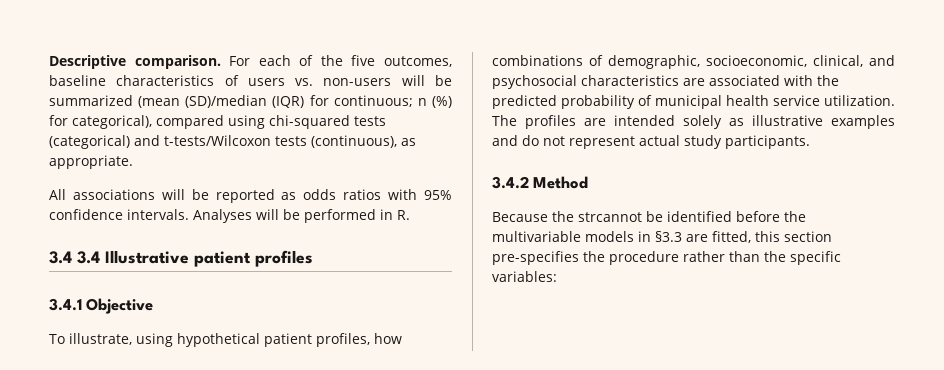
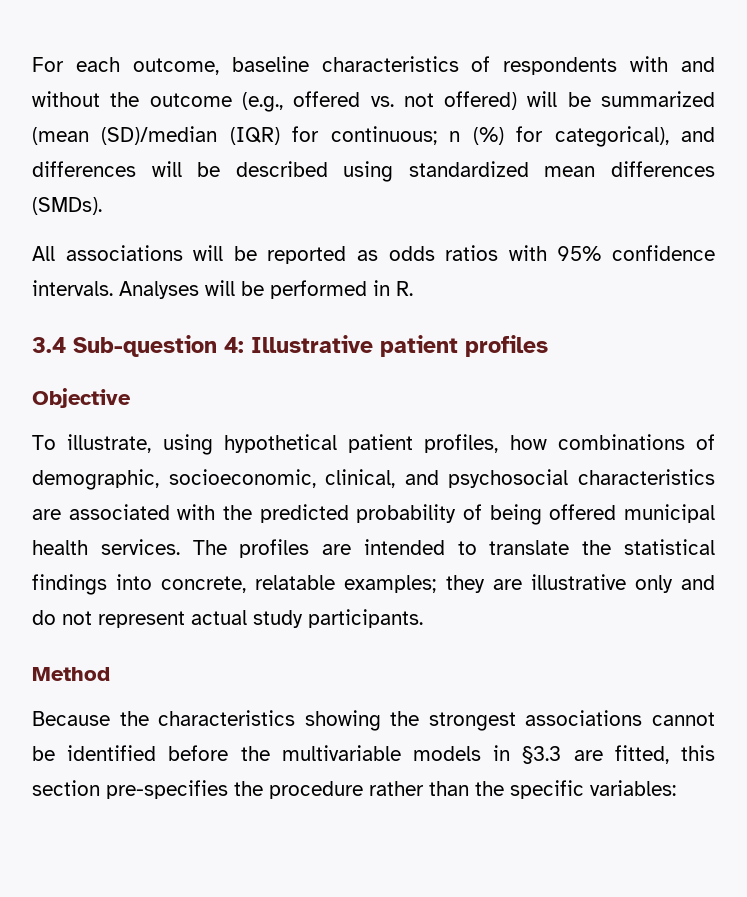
- Descriptive comparison. For each of the five outcomes, baseline characteristics of users vs. non-users will be summarized (mean (SD)/median (IQR) for continuous; n (%) for categorical), compared using chi-squared tests (categorical) and t-tests/Wilcoxon tests (continuous), as appropriate.
+ For each outcome, baseline characteristics of respondents with and without the outcome (e.g., offered vs. not offered) will be summarized (mean (SD)/median (IQR) for continuous; n (%) for categorical), and differences will be described using standardized mean differences (SMDs).
- 3.4 3.4 Illustrative patient profiles
+ 3.4 Sub-question 4: Illustrative patient profiles
- 3.4.1 Objective
+ Objective
- To illustrate, using hypothetical patient profiles, how combinations of demographic, socioeconomic, clinical, and psychosocial characteristics are associated with the predicted probability of municipal health service utilization. The profiles are intended solely as illustrative examples and do not represent actual study participants.
+ To illustrate, using hypothetical patient profiles, how combinations of demographic, socioeconomic, clinical, and psychosocial characteristics are associated with the predicted probability of being offered municipal health services. The profiles are intended to translate the statistical findings into concrete, relatable examples; they are illustrative only and do not represent actual study participants.
- 3.4.2 Method
+ Method
- Because the strcannot be identified before the multivariable models in §3.3 are fitted, this section pre-specifies the procedure rather than the specific variables:
+ Because the characteristics showing the strongest associations cannot be identified before the multivariable models in §3.3 are fitted, this section pre-specifies the procedure rather than the specific variables:

